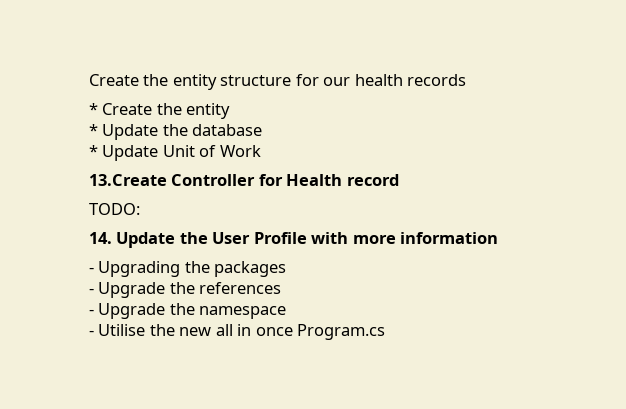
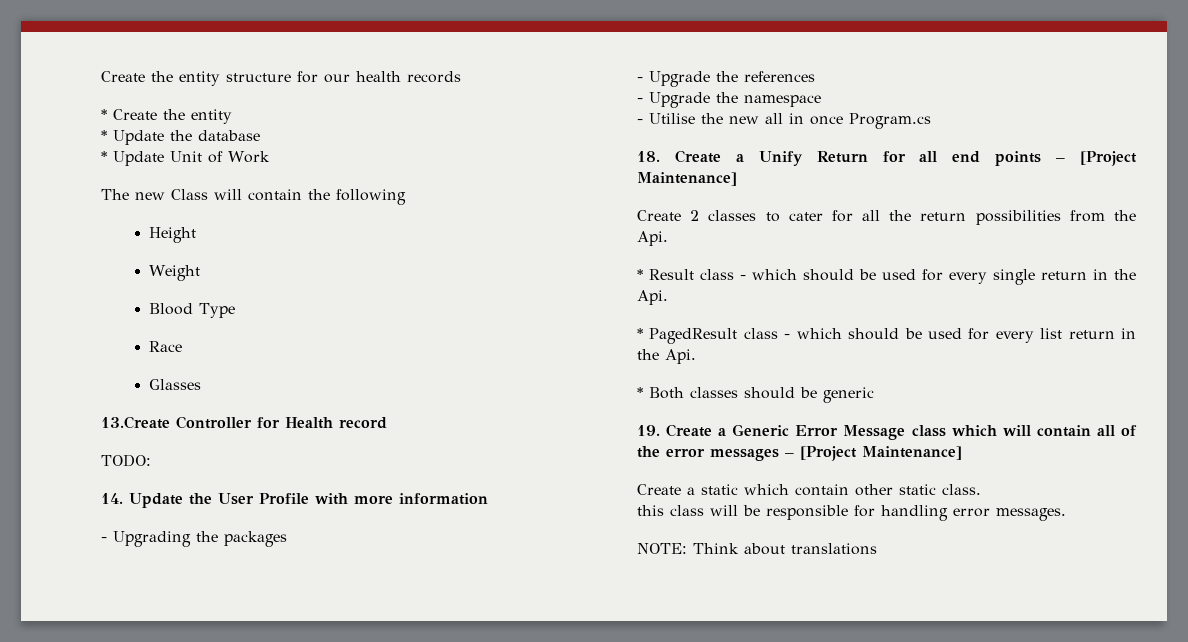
+ The new Class will contain the following
+ Height
+ Weight
+ Blood Type
+ Race
+ Glasses
+ 18. Create a Unify Return for all end points – [Project Maintenance]
+ Create 2 classes to cater for all the return possibilities from the Api.
+ * Result class - which should be used for every single return in the Api.
+ * PagedResult class - which should be used for every list return in the Api.
+ * Both classes should be generic
+ 19. Create a Generic Error Message class which will contain all of the error messages – [Project Maintenance]
+ Create a static which contain other static class.
+ this class will be responsible for handling error messages.
+ NOTE: Think about translations

